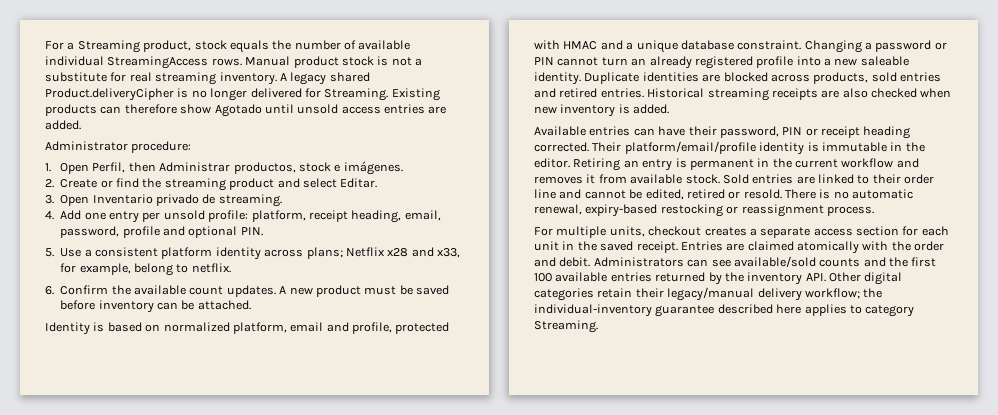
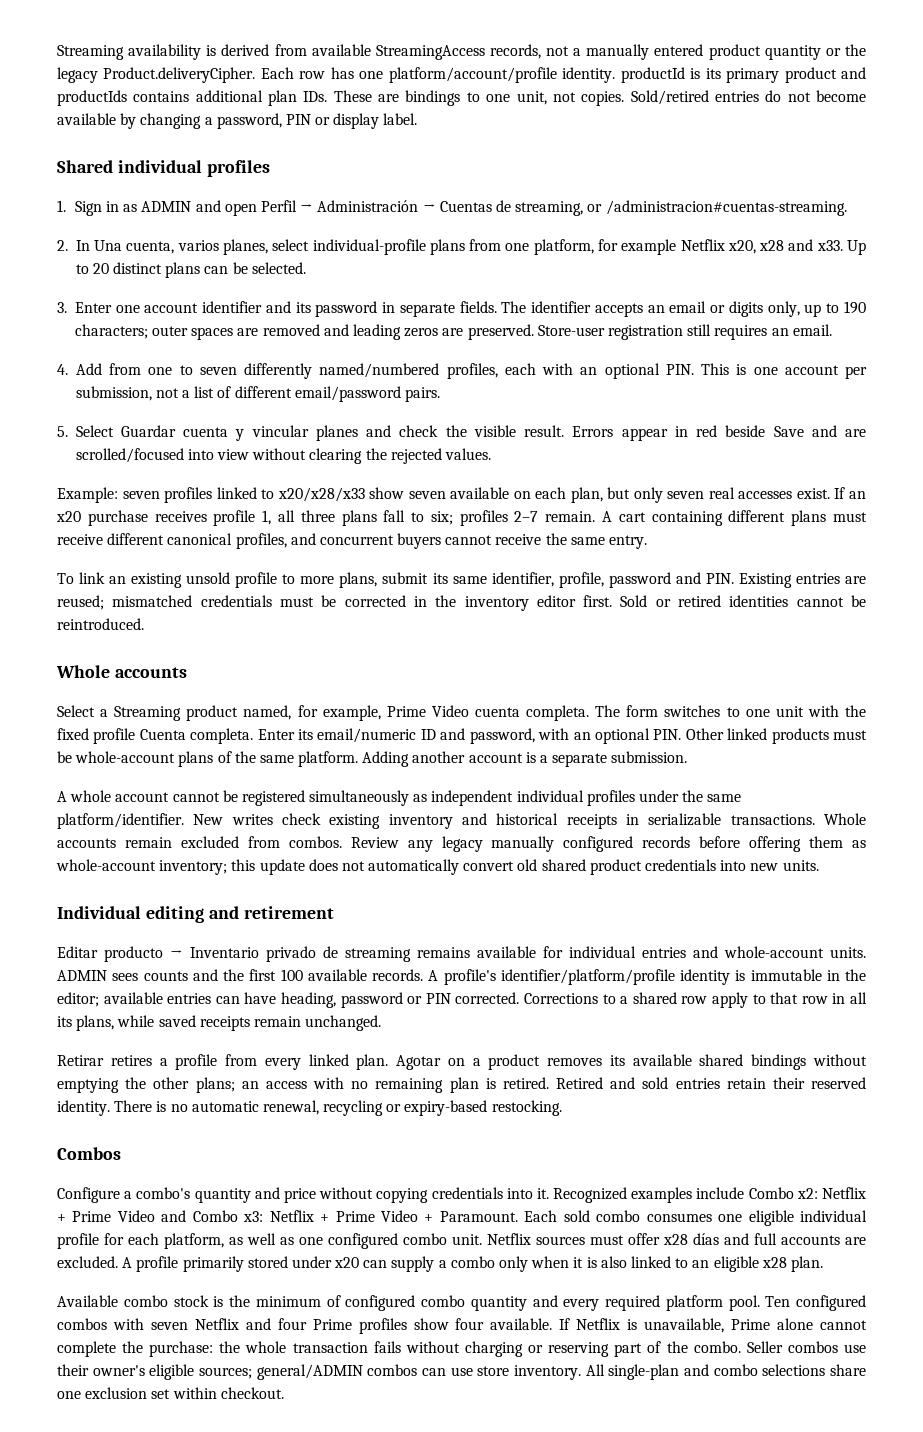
- For a Streaming product, stock equals the number of available individual StreamingAccess rows. Manual product stock is not a substitute for real streaming inventory. A legacy shared Product.deliveryCipher is no longer delivered for Streaming. Existing products can therefore show Agotado until unsold access entries are added.
- Administrator procedure:
- 1. Open Perfil, then Administrar productos, stock e imágenes.
- 2. Create or find the streaming product and select Editar.
- 3. Open Inventario privado de streaming.
- 4. Add one entry per unsold profile: platform, receipt heading, email, password, profile and optional PIN.
- 5. Use a consistent platform identity across plans; Netflix x28 and x33, for example, belong to netflix.
- 6. Confirm the available count updates. A new product must be saved before inventory can be attached.
- Identity is based on normalized platform, email and profile, protected with HMAC and a unique database constraint. Changing a password or PIN cannot turn an already registered profile into a new saleable identity. Duplicate identities are blocked across products, sold entries and retired entries. Historical streaming receipts are also checked when new inventory is added.
- Available entries can have their password, PIN or receipt heading corrected. Their platform/email/profile identity is immutable in the editor. Retiring an entry is permanent in the current workflow and removes it from available stock. Sold entries are linked to their order line and cannot be edited, retired or resold. There is no automatic renewal, expiry-based restocking or reassignment process.
- For multiple units, checkout creates a separate access section for each unit in the saved receipt. Entries are claimed atomically with the order and debit. Administrators can see available/sold counts and the first 100 available entries returned by the inventory API. Other digital categories retain their legacy/manual delivery workflow; the individual-inventory guarantee described here applies to category Streaming.
+ Streaming availability is derived from available StreamingAccess records, not a manually entered product quantity or the legacy Product.deliveryCipher. Each row has one platform/account/profile identity. productId is its primary product and productIds contains additional plan IDs. These are bindings to one unit, not copies. Sold/retired entries do not become available by changing a password, PIN or display label.
+ Shared individual profiles
+ 1. Sign in as ADMIN and open Perfil → Administración → Cuentas de streaming, or /administracion#cuentas-streaming.
+ 2. In Una cuenta, varios planes, select individual-profile plans from one platform, for example Netflix x20, x28 and x33. Up to 20 distinct plans can be selected.
+ 3. Enter one account identifier and its password in separate fields. The identifier accepts an email or digits only, up to 190 characters; outer spaces are removed and leading zeros are preserved. Store-user registration still requires an email.
+ 4. Add from one to seven differently named/numbered profiles, each with an optional PIN. This is one account per submission, not a list of different email/password pairs.
+ 5. Select Guardar cuenta y vincular planes and check the visible result. Errors appear in red beside Save and are scrolled/focused into view without clearing the rejected values.
+ Example: seven profiles linked to x20/x28/x33 show seven available on each plan, but only seven real accesses exist. If an x20 purchase receives profile 1, all three plans fall to six; profiles 2–7 remain. A cart containing different plans must receive different canonical profiles, and concurrent buyers cannot receive the same entry.
+ To link an existing unsold profile to more plans, submit its same identifier, profile, password and PIN. Existing entries are reused; mismatched credentials must be corrected in the inventory editor first. Sold or retired identities cannot be reintroduced.
+ Whole accounts
+ Select a Streaming product named, for example, Prime Video cuenta completa. The form switches to one unit with the fixed profile Cuenta completa. Enter its email/numeric ID and password, with an optional PIN. Other linked products must be whole-account plans of the same platform. Adding another account is a separate submission.
+ A whole account cannot be registered simultaneously as independent individual profiles under the same platform/identifier. New writes check existing inventory and historical receipts in serializable transactions. Whole accounts remain excluded from combos. Review any legacy manually configured records before offering them as whole-account inventory; this update does not automatically convert old shared product credentials into new units.
+ Individual editing and retirement
+ Editar producto → Inventario privado de streaming remains available for individual entries and whole-account units. ADMIN sees counts and the first 100 available records. A profile's identifier/platform/profile identity is immutable in the editor; available entries can have heading, password or PIN corrected. Corrections to a shared row apply to that row in all its plans, while saved receipts remain unchanged.
+ Retirar retires a profile from every linked plan. Agotar on a product removes its available shared bindings without emptying the other plans; an access with no remaining plan is retired. Retired and sold entries retain their reserved identity. There is no automatic renewal, recycling or expiry-based restocking.
+ Combos
+ Configure a combo's quantity and price without copying credentials into it. Recognized examples include Combo x2: Netflix + Prime Video and Combo x3: Netflix + Prime Video + Paramount. Each sold combo consumes one eligible individual profile for each platform, as well as one configured combo unit. Netflix sources must offer x28 días and full accounts are excluded. A profile primarily stored under x20 can supply a combo only when it is also linked to an eligible x28 plan.
+ Available combo stock is the minimum of configured combo quantity and every required platform pool. Ten configured combos with seven Netflix and four Prime profiles show four available. If Netflix is unavailable, Prime alone cannot complete the purchase: the whole transaction fails without charging or reserving part of the combo. Seller combos use their owner's eligible sources; general/ADMIN combos can use store inventory. All single-plan and combo selections share one exclusion set within checkout.

